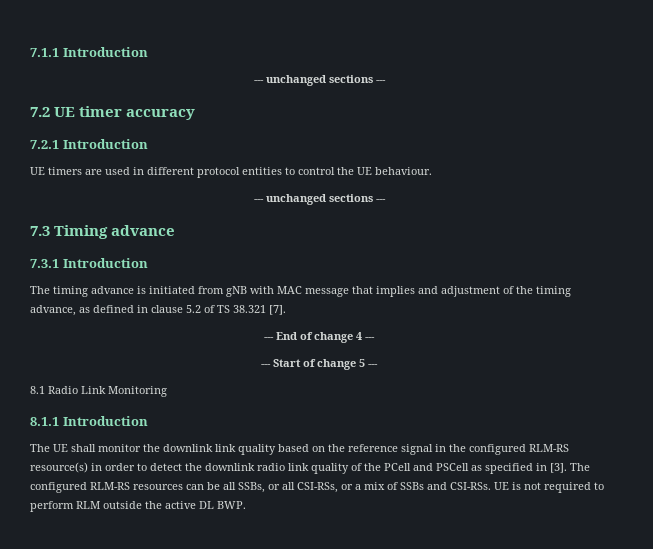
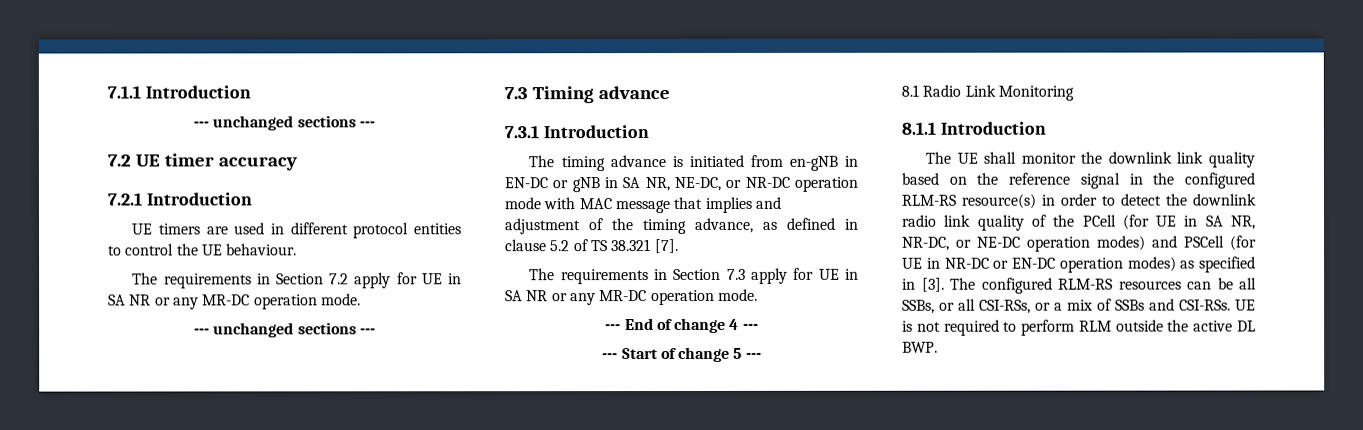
+ The requirements in Section 7.2 apply for UE in SA NR or any MR-DC operation mode.
- The timing advance is initiated from gNB with MAC message that implies and adjustment of the timing advance, as defined in clause 5.2 of TS 38.321 [7].
+ The timing advance is initiated from en-gNB in EN-DC or gNB in SA NR, NE-DC, or NR-DC operation mode with MAC message that implies and adjustment of the timing advance, as defined in clause 5.2 of TS 38.321 [7].
+ The requirements in Section 7.3 apply for UE in SA NR or any MR-DC operation mode.
- The UE shall monitor the downlink link quality based on the reference signal in the configured RLM-RS resource(s) in order to detect the downlink radio link quality of the PCell and PSCell as specified in [3].
+ The UE shall monitor the downlink link quality based on the reference signal in the configured RLM-RS resource(s) in order to detect the downlink radio link quality of the PCell (for UE in SA NR, NR-DC, or NE-DC operation modes) and PSCell (for UE in NR-DC or EN-DC operation modes) as specified in [3].

